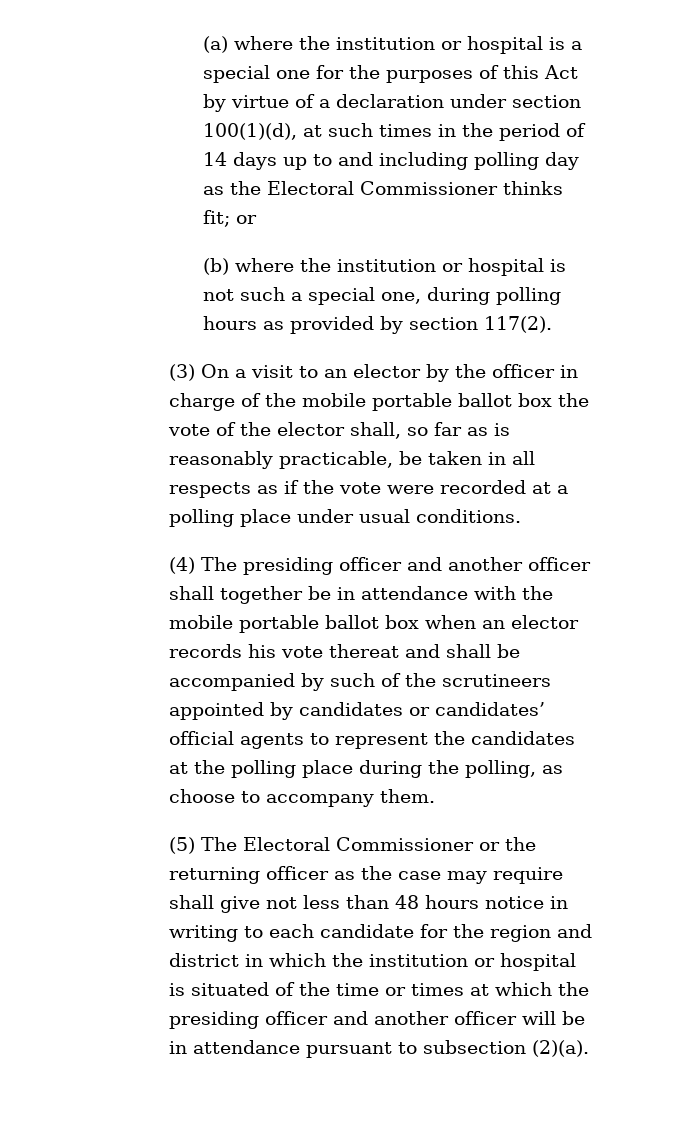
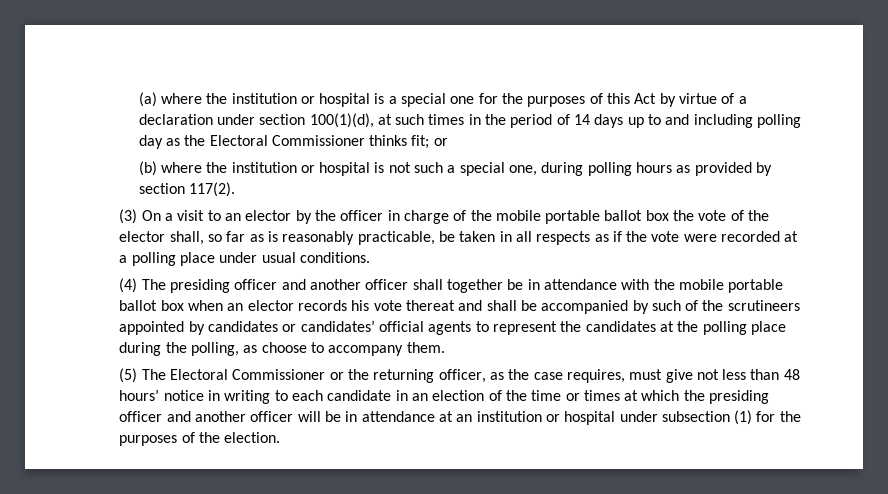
- (5) The Electoral Commissioner or the returning officer as the case may require shall give not less than 48 hours notice in writing to each candidate for the region and district in which the institution or hospital is situated of the time or times at which the presiding officer and another officer will be in attendance pursuant to subsection (2)(a).
+ (5) The Electoral Commissioner or the returning officer, as the case requires, must give not less than 48 hours’ notice in writing to each candidate in an election of the time or times at which the presiding officer and another officer will be in attendance at an institution or hospital under subsection (1) for the purposes of the election.

